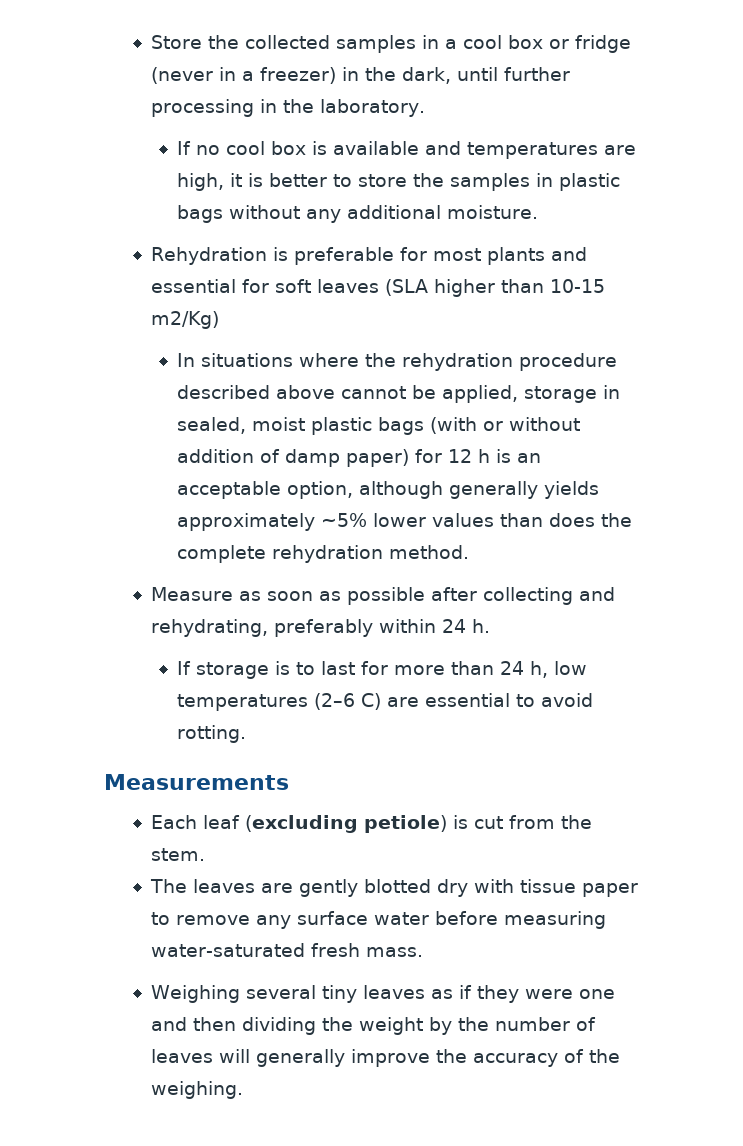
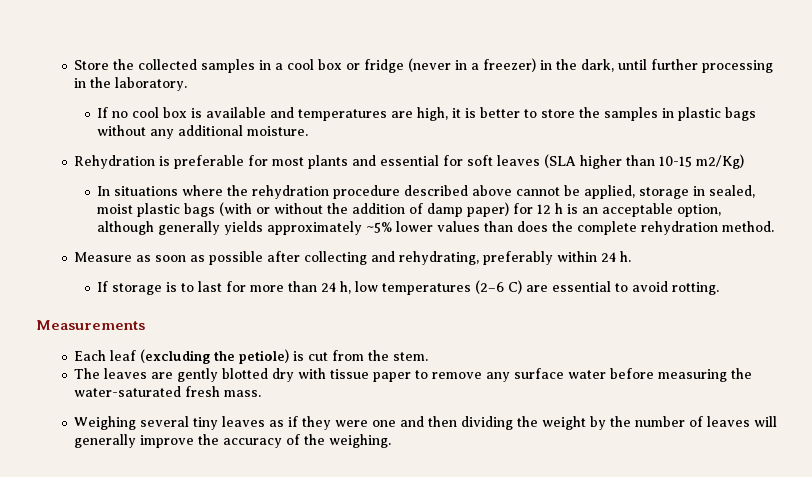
- In situations where the rehydration procedure described above cannot be applied, storage in sealed, moist plastic bags (with or without addition of damp paper) for 12 h is an acceptable option, although generally yields approximately ~5% lower values than does the complete rehydration method.
+ In situations where the rehydration procedure described above cannot be applied, storage in sealed, moist plastic bags (with or without the addition of damp paper) for 12 h is an acceptable option, although generally yields approximately ~5% lower values than does the complete rehydration method.
- Each leaf (excluding petiole) is cut from the stem.
+ Each leaf (excluding the petiole) is cut from the stem.
- The leaves are gently blotted dry with tissue paper to remove any surface water before measuring water-saturated fresh mass.
+ The leaves are gently blotted dry with tissue paper to remove any surface water before measuring the water-saturated fresh mass.

